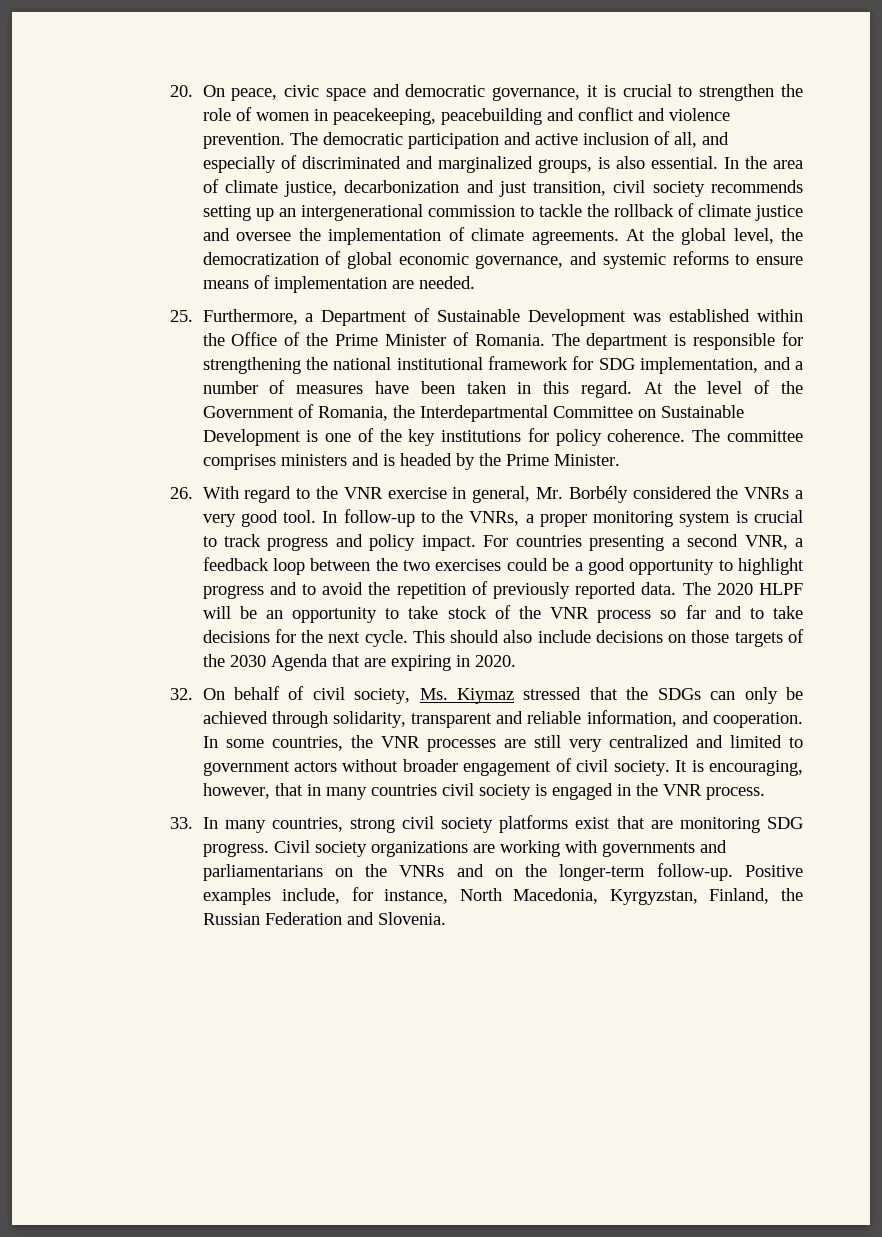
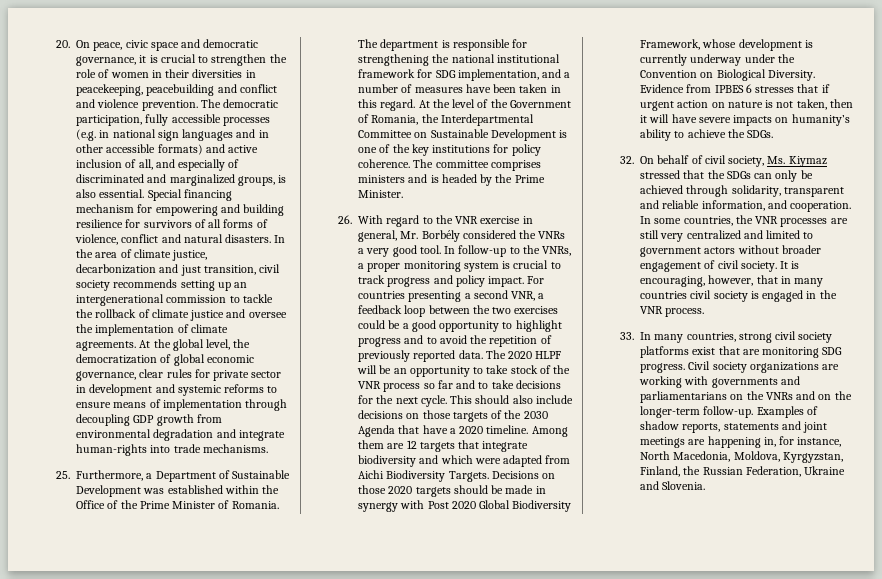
- 20. On peace, civic space and democratic governance, it is crucial to strengthen the role of women in peacekeeping, peacebuilding and conflict and violence prevention.
+ 20. On peace, civic space and democratic governance, it is crucial to strengthen the role of women in their diversities in peacekeeping, peacebuilding and conflict and violence prevention.
- The democratic participation and active inclusion of all, and especially of discriminated and marginalized groups, is also essential.
+ The democratic participation, fully accessible processes (e.g. in national sign languages and in other accessible formats) and active inclusion of all, and especially of discriminated and marginalized groups, is also essential.
+ Special financing mechanism for empowering and building resilience for survivors of all forms of violence, conflict and natural disasters.
- At the global level, the democratization of global economic governance, and systemic reforms to ensure means of implementation are needed.
+ At the global level, the democratization of global economic governance, clear rules for private sector in development and systemic reforms to ensure means of implementation through decoupling GDP growth from environmental degradation and integrate human-rights into trade mechanisms.
- This should also include decisions on those targets of the 2030 Agenda that are expiring in 2020.
+ This should also include decisions on those targets of the 2030 Agenda that have a 2020 timeline. Among them are 12 targets that integrate biodiversity and which were adapted from Aichi Biodiversity Targets. Decisions on those 2020 targets should be made in synergy with Post 2020 Global Biodiversity Framework, whose development is currently underway under the Convention on Biological Diversity. Evidence from IPBES 6 stresses that if urgent action on nature is not taken, then it will have severe impacts on humanity’s ability to achieve the SDGs.
- Positive examples include, for instance, North Macedonia, Kyrgyzstan, Finland, the Russian Federation and Slovenia.
+ Examples of shadow reports, statements and joint meetings are happening in, for instance, North Macedonia, Moldova, Kyrgyzstan, Finland, the Russian Federation, Ukraine and Slovenia.

